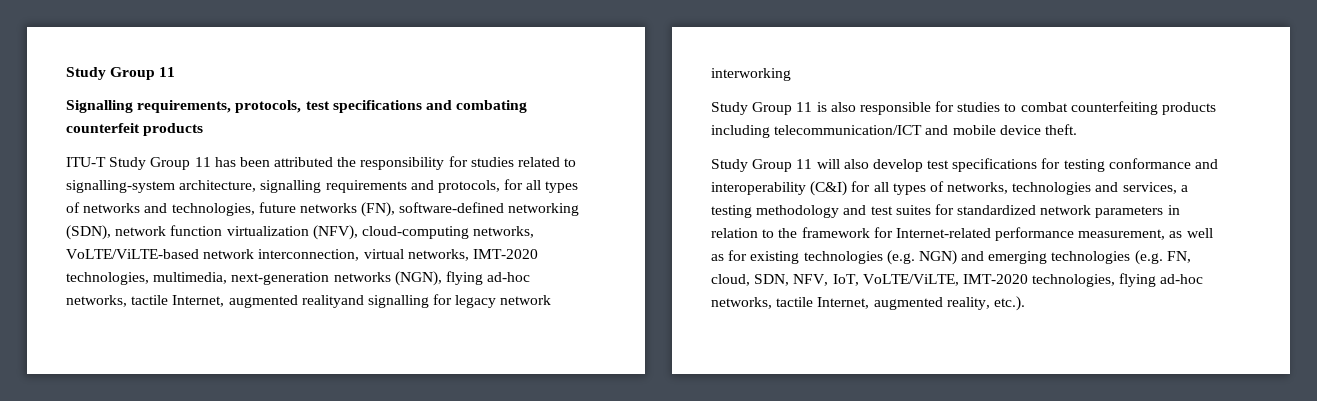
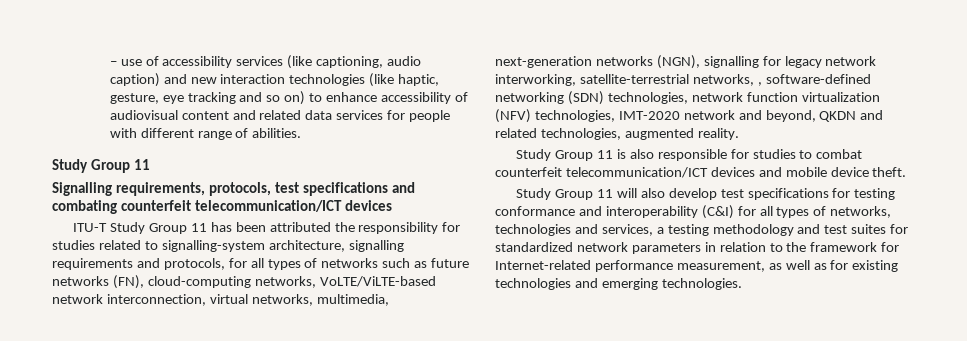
+ – use of accessibility services (like captioning, audio caption) and new interaction technologies (like haptic, gesture, eye tracking and so on) to enhance accessibility of audiovisual content and related data services for people with different range of abilities.
- Signalling requirements, protocols, test specifications and combating counterfeit products
+ Signalling requirements, protocols, test specifications and combating counterfeit telecommunication/ICT devices
- ITU-T Study Group 11 has been attributed the responsibility for studies related to signalling-system architecture, signalling requirements and protocols, for all types of networks and technologies, future networks (FN), software-defined networking (SDN), network function virtualization (NFV), cloud-computing networks, VoLTE/ViLTE-based network interconnection, virtual networks, IMT-2020 technologies, multimedia, next-generation networks (NGN), flying ad-hoc networks, tactile Internet, augmented realityand signalling for legacy network interworking
+ ITU-T Study Group 11 has been attributed the responsibility for studies related to signalling-system architecture, signalling requirements and protocols, for all types of networks such as future networks (FN), cloud-computing networks, VoLTE/ViLTE-based network interconnection, virtual networks, multimedia, next-generation networks (NGN), signalling for legacy network interworking, satellite-terrestrial networks, , software-defined networking (SDN) technologies, network function virtualization (NFV) technologies, IMT-2020 network and beyond, QKDN and related technologies, augmented reality.
- Study Group 11 is also responsible for studies to combat counterfeiting products including telecommunication/ICT and mobile device theft.
+ Study Group 11 is also responsible for studies to combat counterfeit telecommunication/ICT devices and mobile device theft.
- Study Group 11 will also develop test specifications for testing conformance and interoperability (C&I) for all types of networks, technologies and services, a testing methodology and test suites for standardized network parameters in relation to the framework for Internet-related performance measurement, as well as for existing technologies (e.g. NGN) and emerging technologies (e.g. FN, cloud, SDN, NFV, IoT, VoLTE/ViLTE, IMT-2020 technologies, flying ad-hoc networks, tactile Internet, augmented reality, etc.).
+ Study Group 11 will also develop test specifications for testing conformance and interoperability (C&I) for all types of networks, technologies and services, a testing methodology and test suites for standardized network parameters in relation to the framework for Internet-related performance measurement, as well as for existing technologies and emerging technologies.

